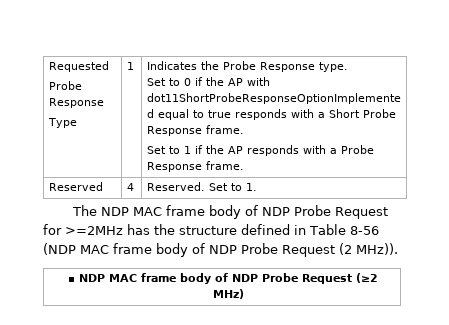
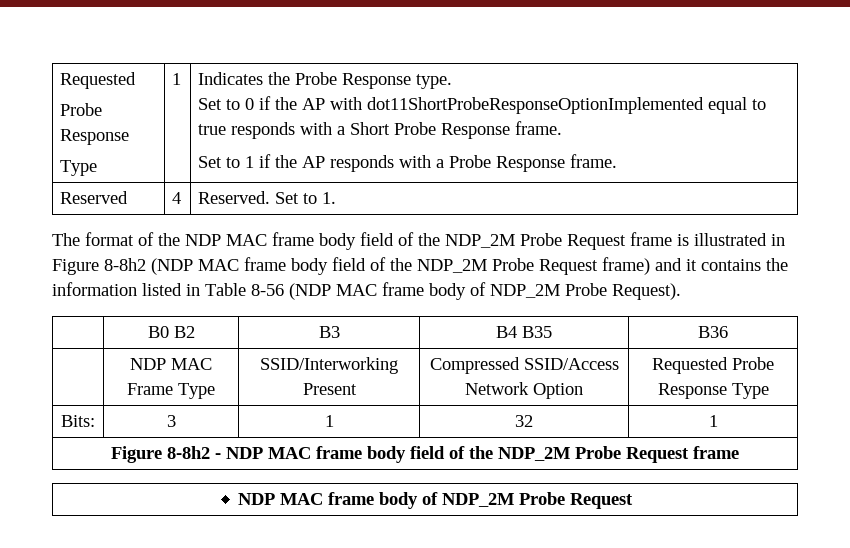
- The NDP MAC frame body of NDP Probe Request for >=2MHz has the structure defined in Table 8-56 (NDP MAC frame body of NDP Probe Request (2 MHz)).
- NDP MAC frame body of NDP Probe Request (≥2 MHz)
+ The format of the NDP MAC frame body field of the NDP_2M Probe Request frame is illustrated in Figure 8-8h2 (NDP MAC frame body field of the NDP_2M Probe Request frame) and it contains the information listed in Table 8-56 (NDP MAC frame body of NDP_2M Probe Request).
+ | B0 B2 | B3 | B4 B35 | B36
+ | NDP MAC Frame Type | SSID/Interworking Present | Compressed SSID/Access Network Option | Requested Probe Response Type
+ Bits: | 3 | 1 | 32 | 1
+ Figure 8-8h2 - NDP MAC frame body field of the NDP_2M Probe Request frame
+ NDP MAC frame body of NDP_2M Probe Request

